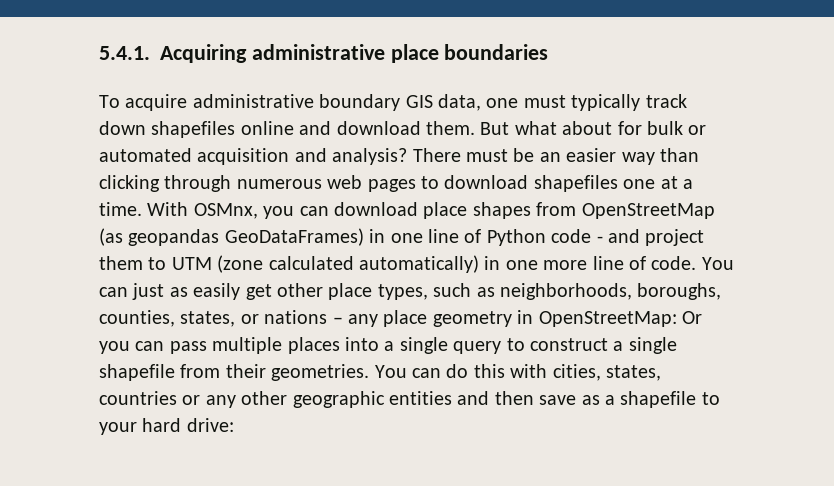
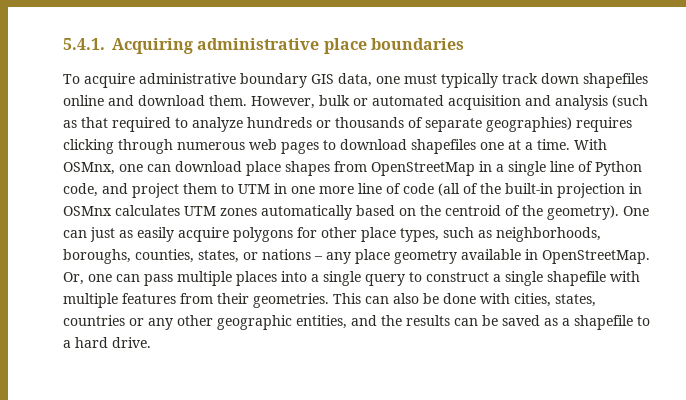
- But what about for bulk or automated acquisition and analysis? There must be an easier way than clicking through numerous web pages to download shapefiles one at a time.
+ However, bulk or automated acquisition and analysis (such as that required to analyze hundreds or thousands of separate geographies) requires clicking through numerous web pages to download shapefiles one at a time.
- With OSMnx, you can download place shapes from OpenStreetMap (as geopandas GeoDataFrames) in one line of Python code - and project them to UTM (zone calculated automatically) in one more line of code. You can just as easily get other place types, such as neighborhoods, boroughs, counties, states, or nations – any place geometry in OpenStreetMap: Or you can pass multiple places into a single query to construct a single shapefile from their geometries. You can do this with cities, states, countries or any other geographic entities and then save as a shapefile to your hard drive:
+ With OSMnx, one can download place shapes from OpenStreetMap in a single line of Python code, and project them to UTM in one more line of code (all of the built-in projection in OSMnx calculates UTM zones automatically based on the centroid of the geometry). One can just as easily acquire polygons for other place types, such as neighborhoods, boroughs, counties, states, or nations – any place geometry available in OpenStreetMap. Or, one can pass multiple places into a single query to construct a single shapefile with multiple features from their geometries. This can also be done with cities, states, countries or any other geographic entities, and the results can be saved as a shapefile to a hard drive.

